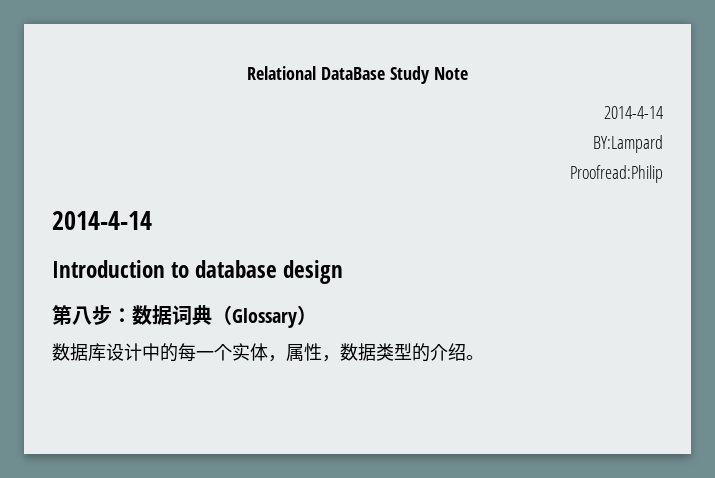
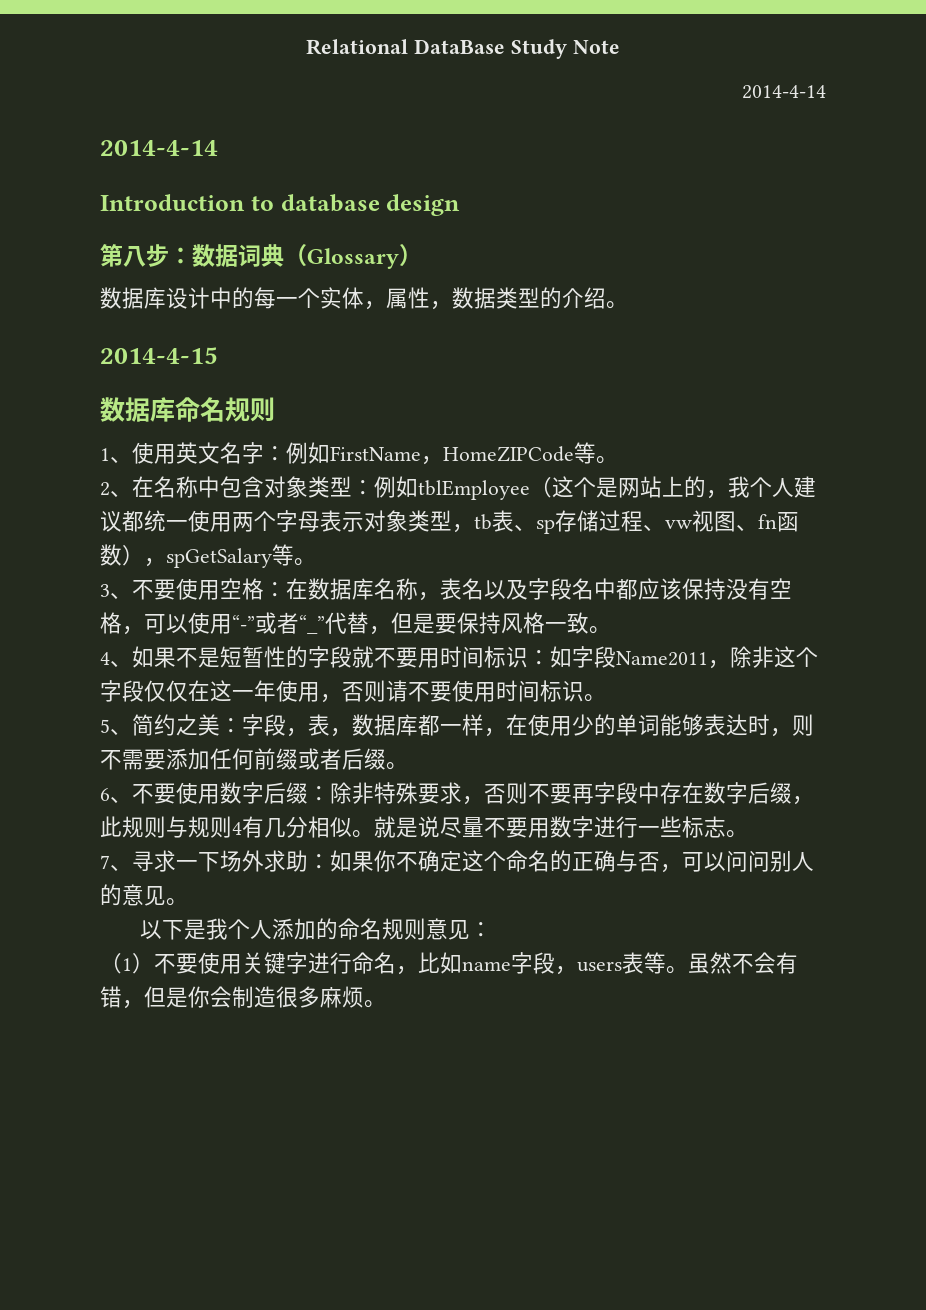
- BY:Lampard
- Proofread:Philip
+ 2014-4-15
+ 数据库命名规则
+ 1、使用英文名字：例如FirstName，HomeZIPCode等。
+ 2、在名称中包含对象类型：例如tblEmployee（这个是网站上的，我个人建议都统一使用两个字母表示对象类型，tb表、sp存储过程、vw视图、fn函数），spGetSalary等。
+ 3、不要使用空格：在数据库名称，表名以及字段名中都应该保持没有空格，可以使用“-”或者“_”代替，但是要保持风格一致。
+ 4、如果不是短暂性的字段就不要用时间标识：如字段Name2011，除非这个字段仅仅在这一年使用，否则请不要使用时间标识。
+ 5、简约之美：字段，表，数据库都一样，在使用少的单词能够表达时，则不需要添加任何前缀或者后缀。
+ 6、不要使用数字后缀：除非特殊要求，否则不要再字段中存在数字后缀，此规则与规则4有几分相似。就是说尽量不要用数字进行一些标志。
+ 7、寻求一下场外求助：如果你不确定这个命名的正确与否，可以问问别人的意见。
+ 以下是我个人添加的命名规则意见：
+ （1）不要使用关键字进行命名，比如name字段，users表等。虽然不会有错，但是你会制造很多麻烦。

